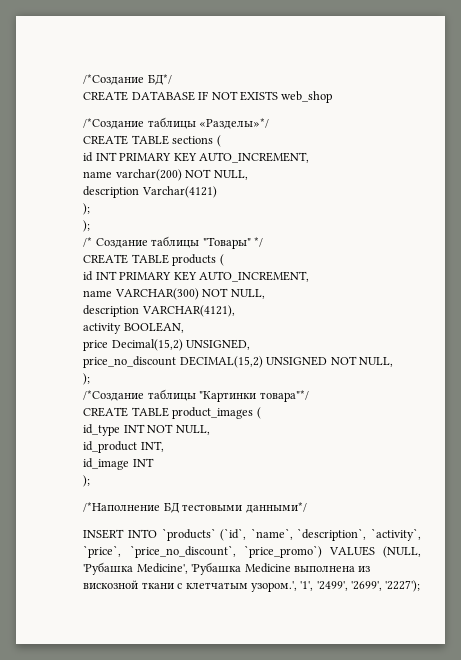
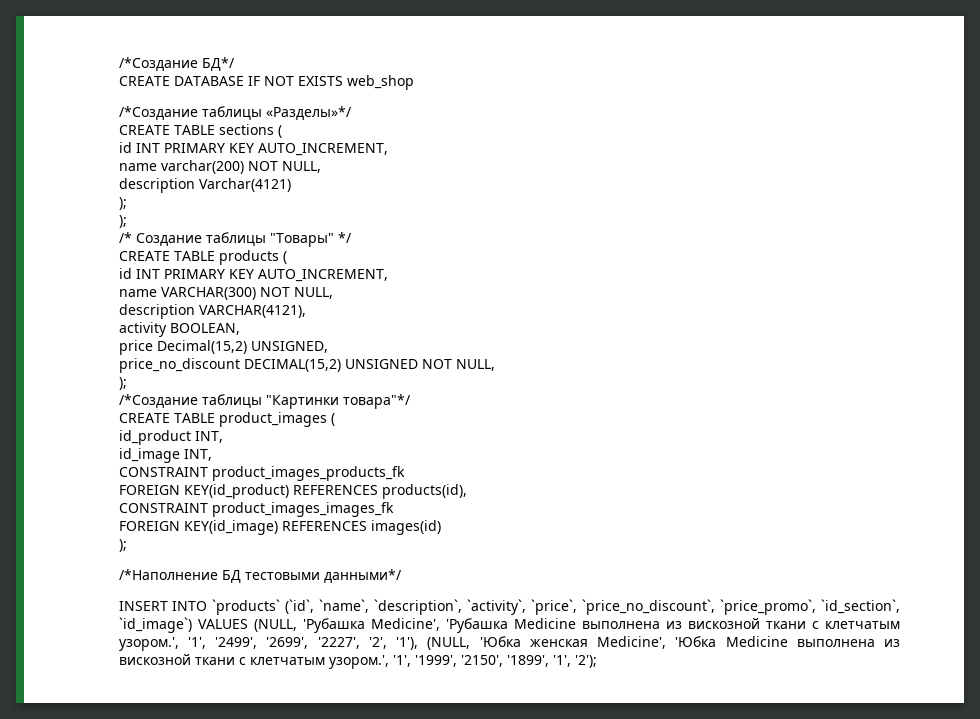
- id_type INT NOT NULL,
- id_image INT
+ id_image INT,
+ CONSTRAINT product_images_products_fk
+ FOREIGN KEY(id_product) REFERENCES products(id),
+ CONSTRAINT product_images_images_fk
+ FOREIGN KEY(id_image) REFERENCES images(id)
- INSERT INTO `products` (`id`, `name`, `description`, `activity`, `price`, `price_no_discount`, `price_promo`) VALUES (NULL, 'Рубашка Medicine', 'Рубашка Medicine выполнена из вискозной ткани с клетчатым узором.', '1', '2499', '2699', '2227');
+ INSERT INTO `products` (`id`, `name`, `description`, `activity`, `price`, `price_no_discount`, `price_promo`, `id_section`, `id_image`) VALUES (NULL, 'Рубашка Medicine', 'Рубашка Medicine выполнена из вискозной ткани с клетчатым узором.', '1', '2499', '2699', '2227', '2', '1'), (NULL, 'Юбка женская Medicine', 'Юбка Medicine выполнена из вискозной ткани с клетчатым узором.', '1', '1999', '2150', '1899', '1', '2');

